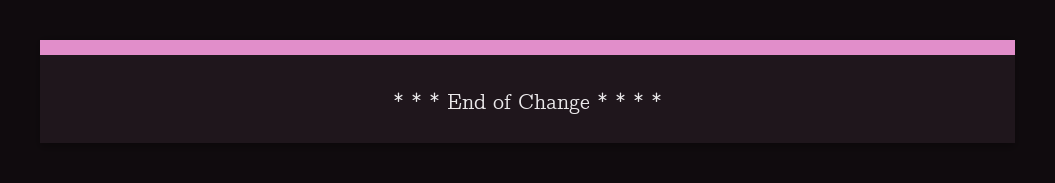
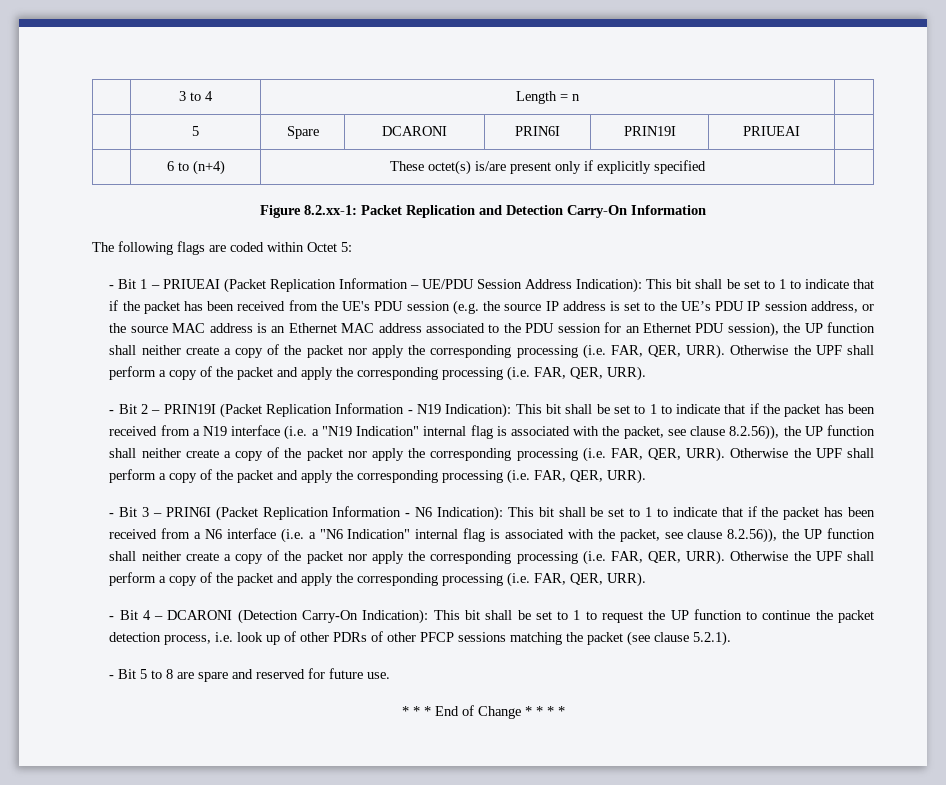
+ | 3 to 4 | Length = n |
+ | 5 | Spare | DCARONI | PRIN6I | PRIN19I | PRIUEAI |
+ | 6 to (n+4) | These octet(s) is/are present only if explicitly specified |
+ Figure 8.2.xx-1: Packet Replication and Detection Carry-On Information
+ The following flags are coded within Octet 5:
+ - Bit 1 – PRIUEAI (Packet Replication Information – UE/PDU Session Address Indication): This bit shall be set to 1 to indicate that if the packet has been received from the UE's PDU session (e.g. the source IP address is set to the UE’s PDU IP session address, or the source MAC address is an Ethernet MAC address associated to the PDU session for an Ethernet PDU session), the UP function shall neither create a copy of the packet nor apply the corresponding processing (i.e. FAR, QER, URR). Otherwise the UPF shall perform a copy of the packet and apply the corresponding processing (i.e. FAR, QER, URR).
+ - Bit 2 – PRIN19I (Packet Replication Information - N19 Indication): This bit shall be set to 1 to indicate that if the packet has been received from a N19 interface (i.e. a "N19 Indication" internal flag is associated with the packet, see clause 8.2.56)), the UP function shall neither create a copy of the packet nor apply the corresponding processing (i.e. FAR, QER, URR). Otherwise the UPF shall perform a copy of the packet and apply the corresponding processing (i.e. FAR, QER, URR).
+ - Bit 3 – PRIN6I (Packet Replication Information - N6 Indication): This bit shall be set to 1 to indicate that if the packet has been received from a N6 interface (i.e. a "N6 Indication" internal flag is associated with the packet, see clause 8.2.56)), the UP function shall neither create a copy of the packet nor apply the corresponding processing (i.e. FAR, QER, URR). Otherwise the UPF shall perform a copy of the packet and apply the corresponding processing (i.e. FAR, QER, URR).
+ - Bit 4 – DCARONI (Detection Carry-On Indication): This bit shall be set to 1 to request the UP function to continue the packet detection process, i.e. look up of other PDRs of other PFCP sessions matching the packet (see clause 5.2.1).
+ - Bit 5 to 8 are spare and reserved for future use.

